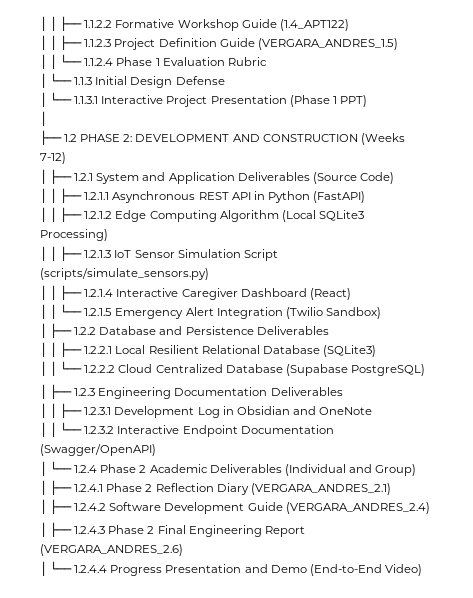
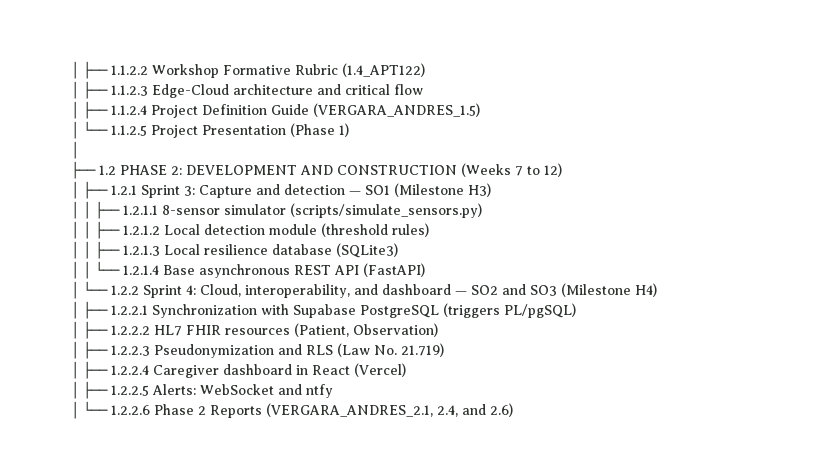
- │ │ ├── 1.1.2.2 Formative Workshop Guide (1.4_APT122)
+ │ ├── 1.1.2.2 Workshop Formative Rubric (1.4_APT122)
- │ │ ├── 1.1.2.3 Project Definition Guide (VERGARA_ANDRES_1.5)
+ │ ├── 1.1.2.3 Edge-Cloud architecture and critical flow
+ │ ├── 1.1.2.4 Project Definition Guide (VERGARA_ANDRES_1.5)
- │ │ └── 1.1.2.4 Phase 1 Evaluation Rubric
- │ └── 1.1.3 Initial Design Defense
- │ └── 1.1.3.1 Interactive Project Presentation (Phase 1 PPT)
+ │ └── 1.1.2.5 Project Presentation (Phase 1)
- ├── 1.2 PHASE 2: DEVELOPMENT AND CONSTRUCTION (Weeks 7-12)
+ ├── 1.2 PHASE 2: DEVELOPMENT AND CONSTRUCTION (Weeks 7 to 12)
- │ ├── 1.2.1 System and Application Deliverables (Source Code)
- │ │ ├── 1.2.1.1 Asynchronous REST API in Python (FastAPI)
- │ │ ├── 1.2.1.2 Edge Computing Algorithm (Local SQLite3 Processing)
- │ │ ├── 1.2.1.3 IoT Sensor Simulation Script (scripts/simulate_sensors.py)
- │ │ ├── 1.2.1.4 Interactive Caregiver Dashboard (React)
- │ │ └── 1.2.1.5 Emergency Alert Integration (Twilio Sandbox)
- │ ├── 1.2.2 Database and Persistence Deliverables
- │ │ ├── 1.2.2.1 Local Resilient Relational Database (SQLite3)
- │ │ └── 1.2.2.2 Cloud Centralized Database (Supabase PostgreSQL)
- │ ├── 1.2.3 Engineering Documentation Deliverables
- │ │ ├── 1.2.3.1 Development Log in Obsidian and OneNote
- │ │ └── 1.2.3.2 Interactive Endpoint Documentation (Swagger/OpenAPI)
- │ └── 1.2.4 Phase 2 Academic Deliverables (Individual and Group)
- │ ├── 1.2.4.1 Phase 2 Reflection Diary (VERGARA_ANDRES_2.1)
- │ ├── 1.2.4.2 Software Development Guide (VERGARA_ANDRES_2.4)
- │ ├── 1.2.4.3 Phase 2 Final Engineering Report (VERGARA_ANDRES_2.6)
- │ └── 1.2.4.4 Progress Presentation and Demo (End-to-End Video)
+ │ ├── 1.2.1 Sprint 3: Capture and detection — SO1 (Milestone H3)
+ │ │ ├── 1.2.1.1 8-sensor simulator (scripts/simulate_sensors.py)
+ │ │ ├── 1.2.1.2 Local detection module (threshold rules)
+ │ │ ├── 1.2.1.3 Local resilience database (SQLite3)
+ │ │ └── 1.2.1.4 Base asynchronous REST API (FastAPI)
+ │ └── 1.2.2 Sprint 4: Cloud, interoperability, and dashboard — SO2 and SO3 (Milestone H4)
+ │ ├── 1.2.2.1 Synchronization with Supabase PostgreSQL (triggers PL/pgSQL)
+ │ ├── 1.2.2.2 HL7 FHIR resources (Patient, Observation)
+ │ ├── 1.2.2.3 Pseudonymization and RLS (Law No. 21.719)
+ │ ├── 1.2.2.4 Caregiver dashboard in React (Vercel)
+ │ ├── 1.2.2.5 Alerts: WebSocket and ntfy
+ │ └── 1.2.2.6 Phase 2 Reports (VERGARA_ANDRES_2.1, 2.4, and 2.6)

